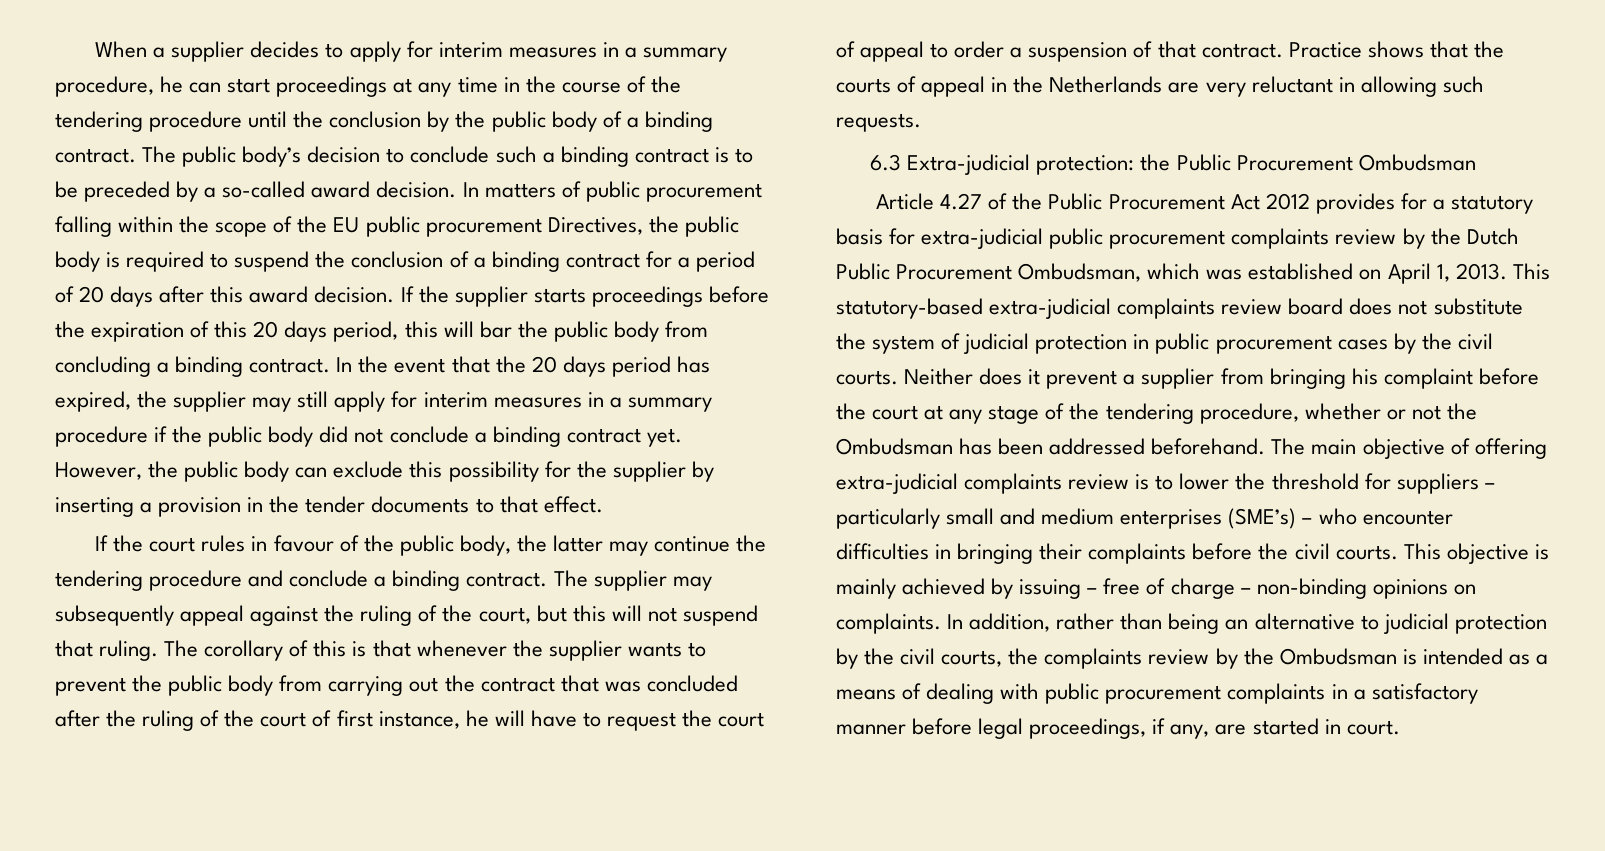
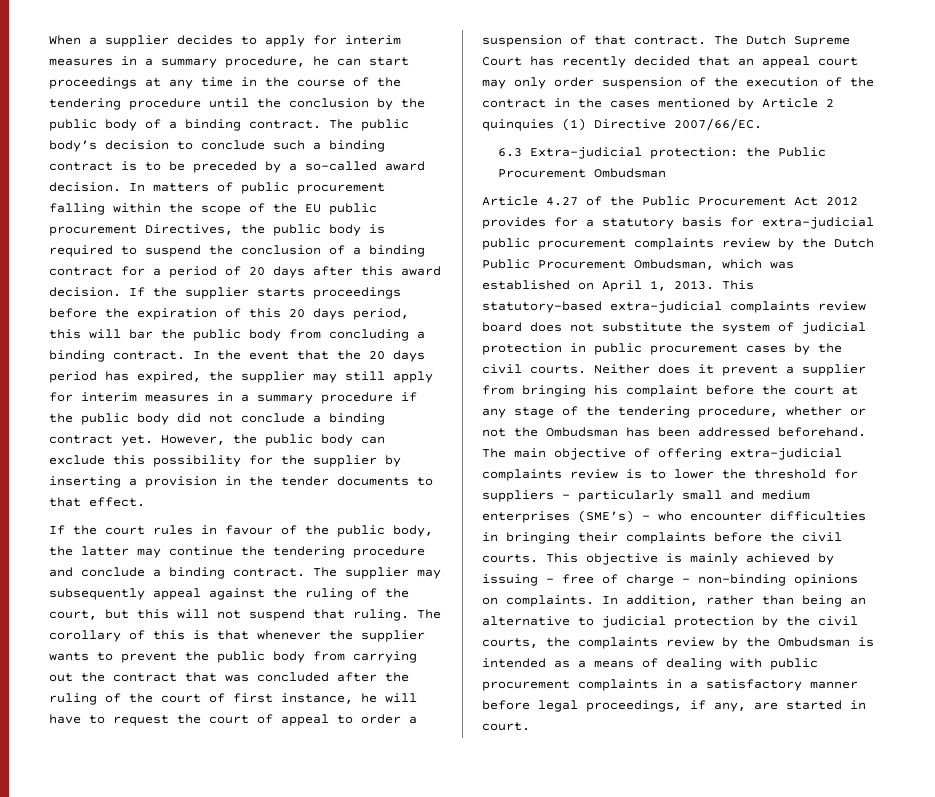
- Practice shows that the courts of appeal in the Netherlands are very reluctant in allowing such requests.
+ The Dutch Supreme Court has recently decided that an appeal court may only order suspension of the execution of the contract in the cases mentioned by Article 2 quinquies (1) Directive 2007/66/EC.

